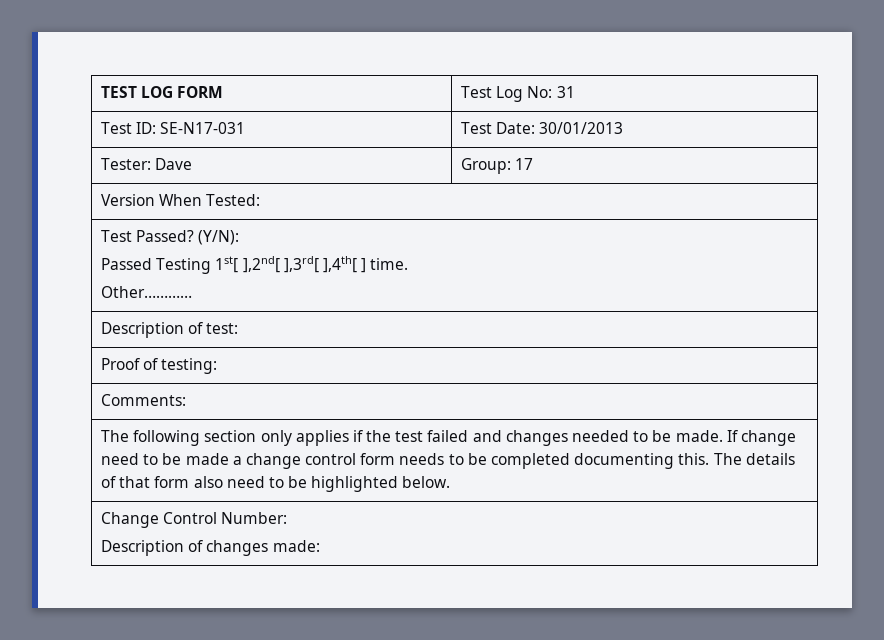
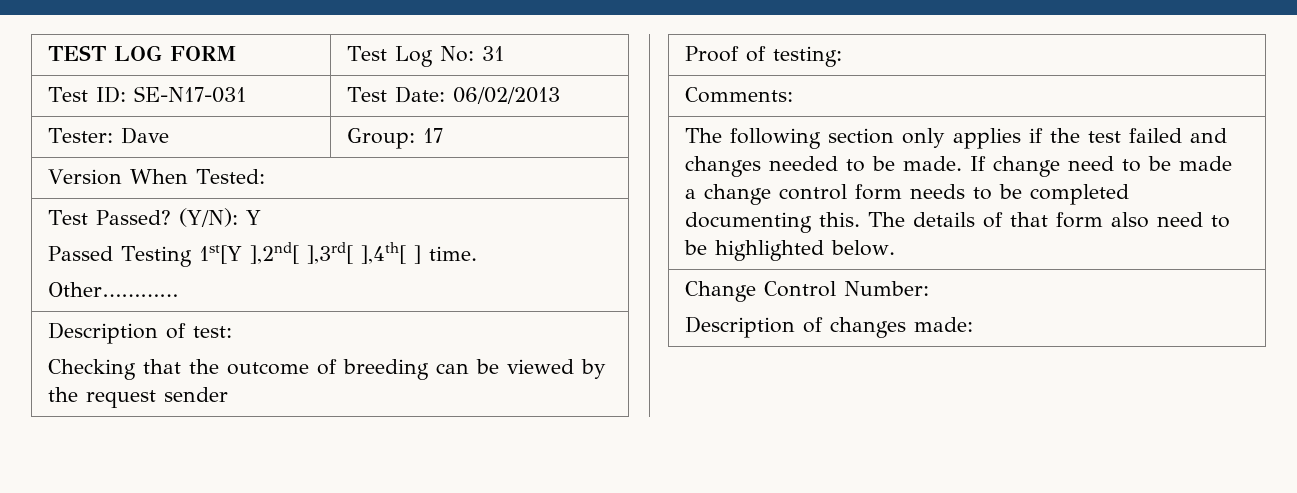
- Test ID: SE-N17-031 | Test Date: 30/01/2013
+ Test ID: SE-N17-031 | Test Date: 06/02/2013
- Test Passed? (Y/N):
- Passed Testing 1st[ ],2nd[ ],3rd[ ],4th[ ] time.
+ Test Passed? (Y/N): Y
+ Passed Testing 1st[Y ],2nd[ ],3rd[ ],4th[ ] time.
  Description of test:
+ Checking that the outcome of breeding can be viewed by the request sender

